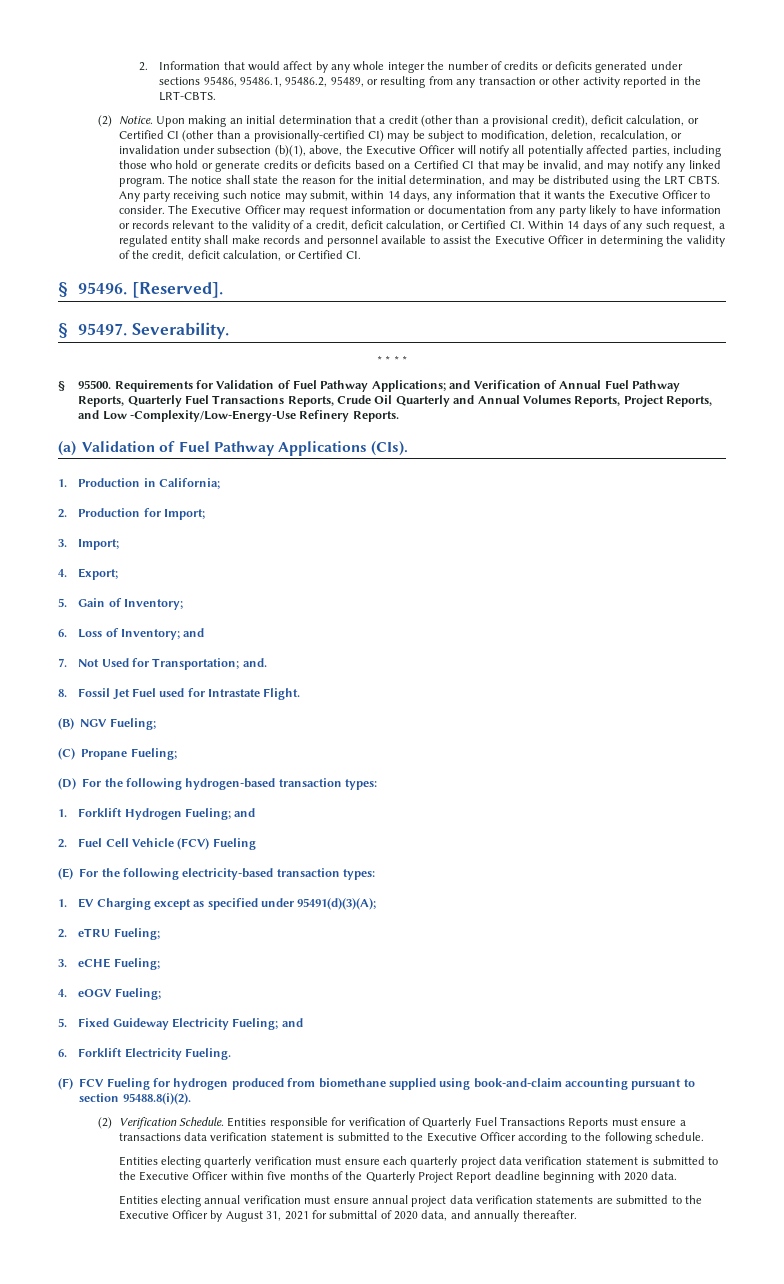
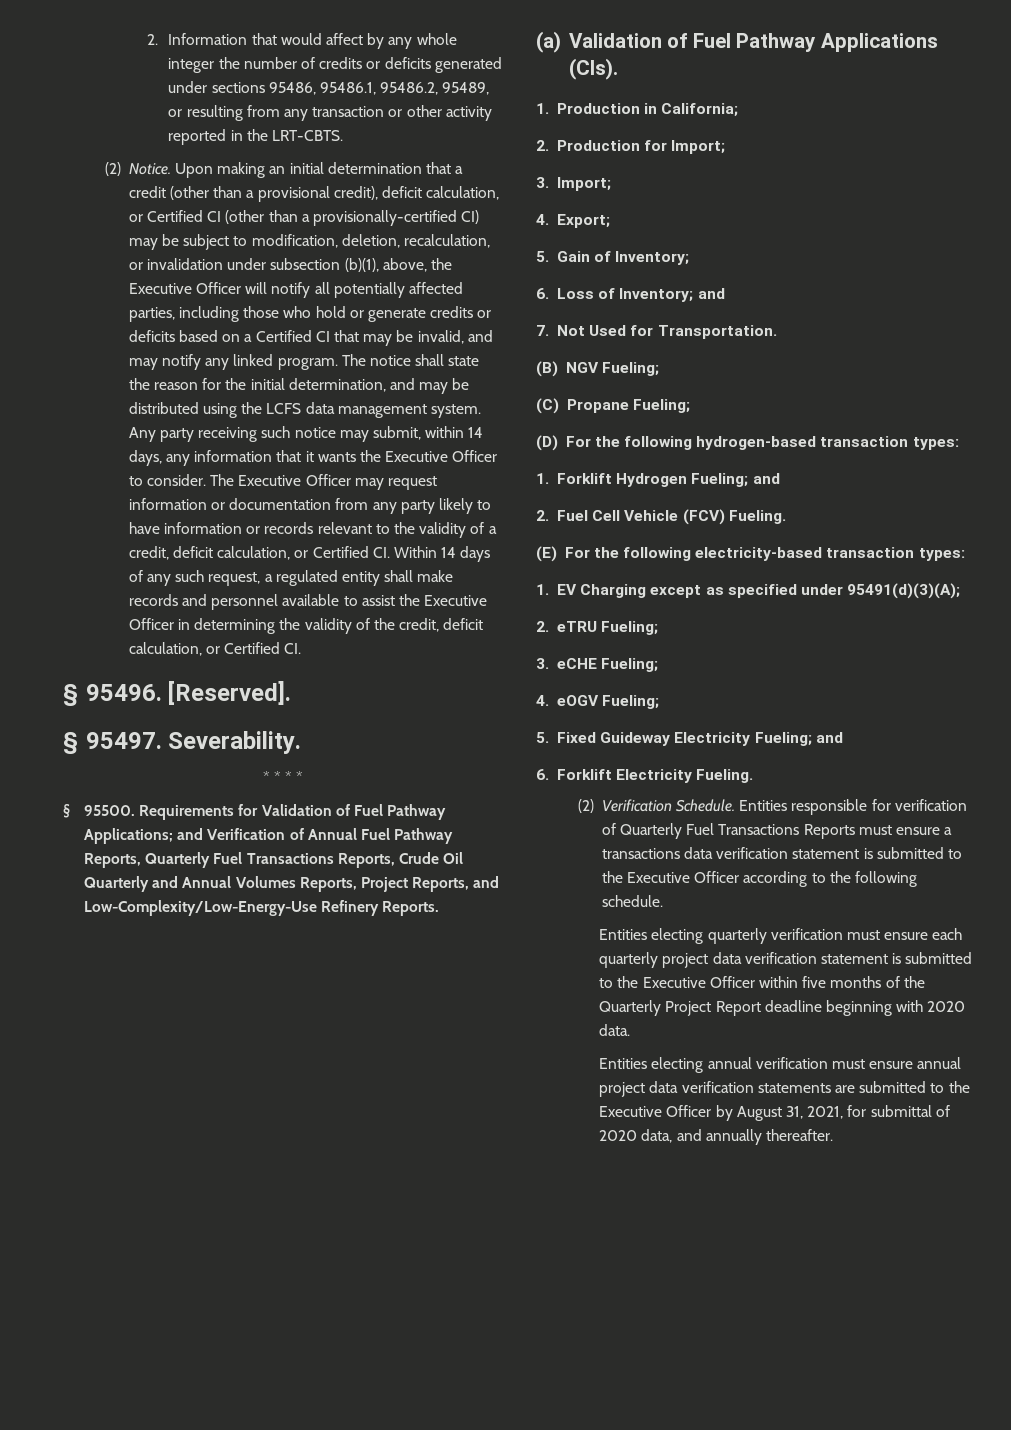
- The notice shall state the reason for the initial determination, and may be distributed using the LRT CBTS.
+ The notice shall state the reason for the initial determination, and may be distributed using the LCFS data management system.
- Requirements for Validation of Fuel Pathway Applications; and Verification of Annual Fuel Pathway Reports, Quarterly Fuel Transactions Reports, Crude Oil Quarterly and Annual Volumes Reports, Project Reports, and Low -Complexity/Low-Energy-Use Refinery Reports.
+ Requirements for Validation of Fuel Pathway Applications; and Verification of Annual Fuel Pathway Reports, Quarterly Fuel Transactions Reports, Crude Oil Quarterly and Annual Volumes Reports, Project Reports, and Low-Complexity/Low-Energy-Use Refinery Reports.
- 7. Not Used for Transportation; and.
- 8. Fossil Jet Fuel used for Intrastate Flight.
+ 7. Not Used for Transportation.
- 2. Fuel Cell Vehicle (FCV) Fueling
+ 2. Fuel Cell Vehicle (FCV) Fueling.
- (F) FCV Fueling for hydrogen produced from biomethane supplied using book-and-claim accounting pursuant to section 95488.8(i)(2).
- Entities electing annual verification must ensure annual project data verification statements are submitted to the Executive Officer by August 31, 2021 for submittal of 2020 data, and annually thereafter.
+ Entities electing annual verification must ensure annual project data verification statements are submitted to the Executive Officer by August 31, 2021, for submittal of 2020 data, and annually thereafter.

